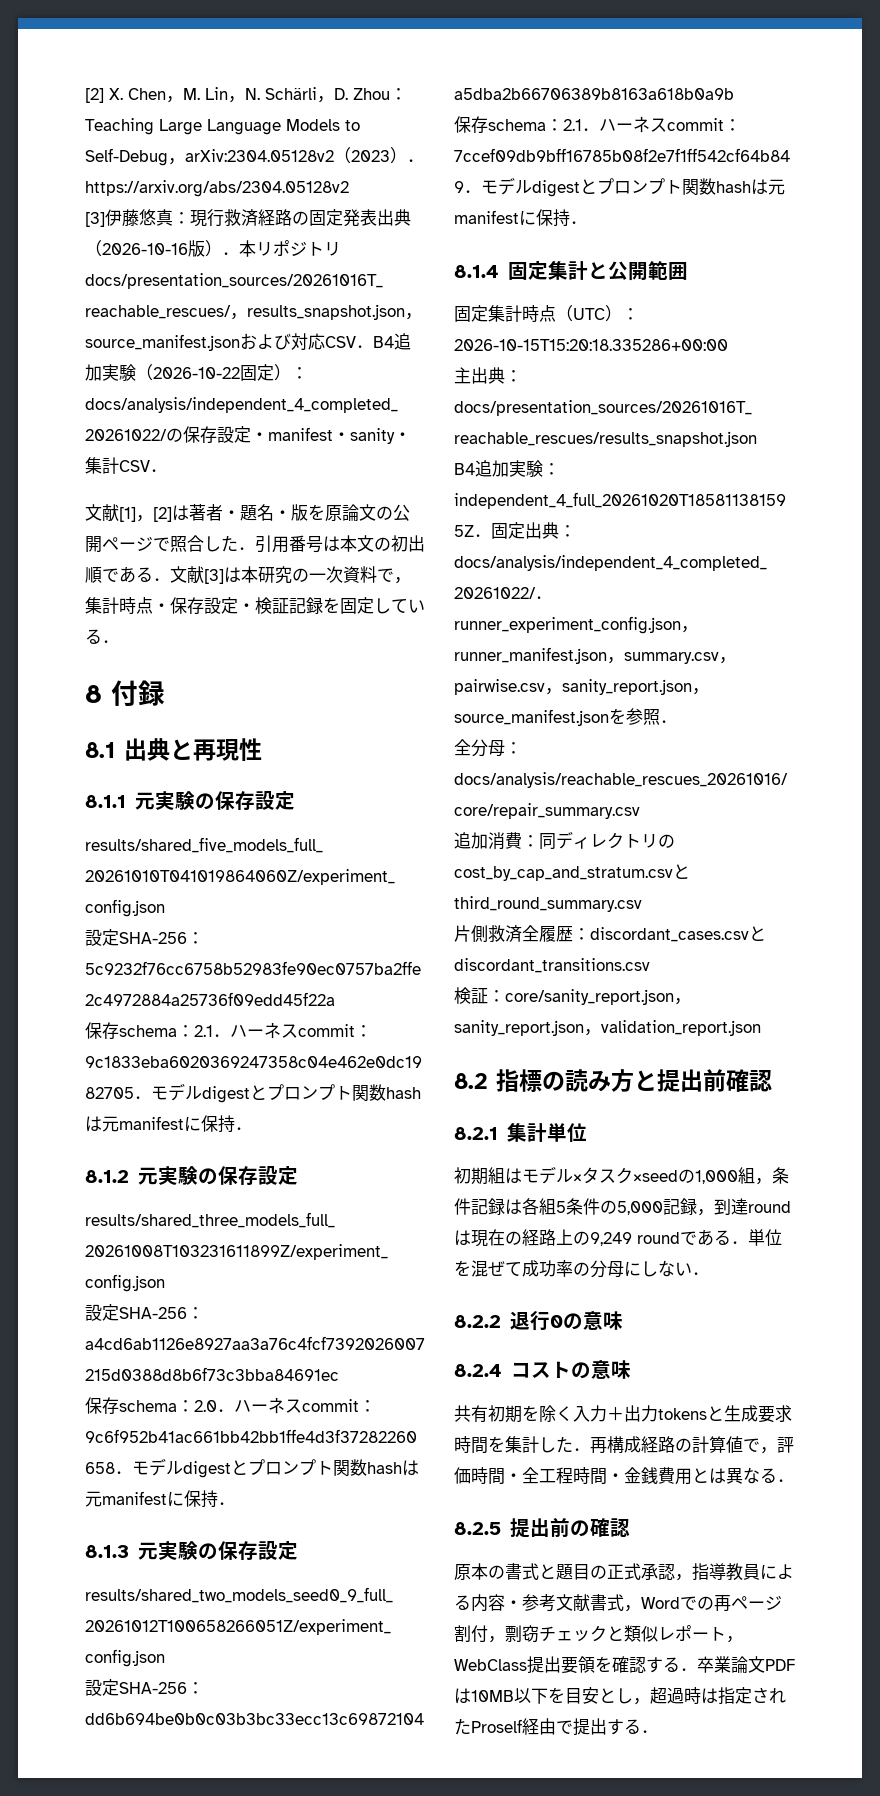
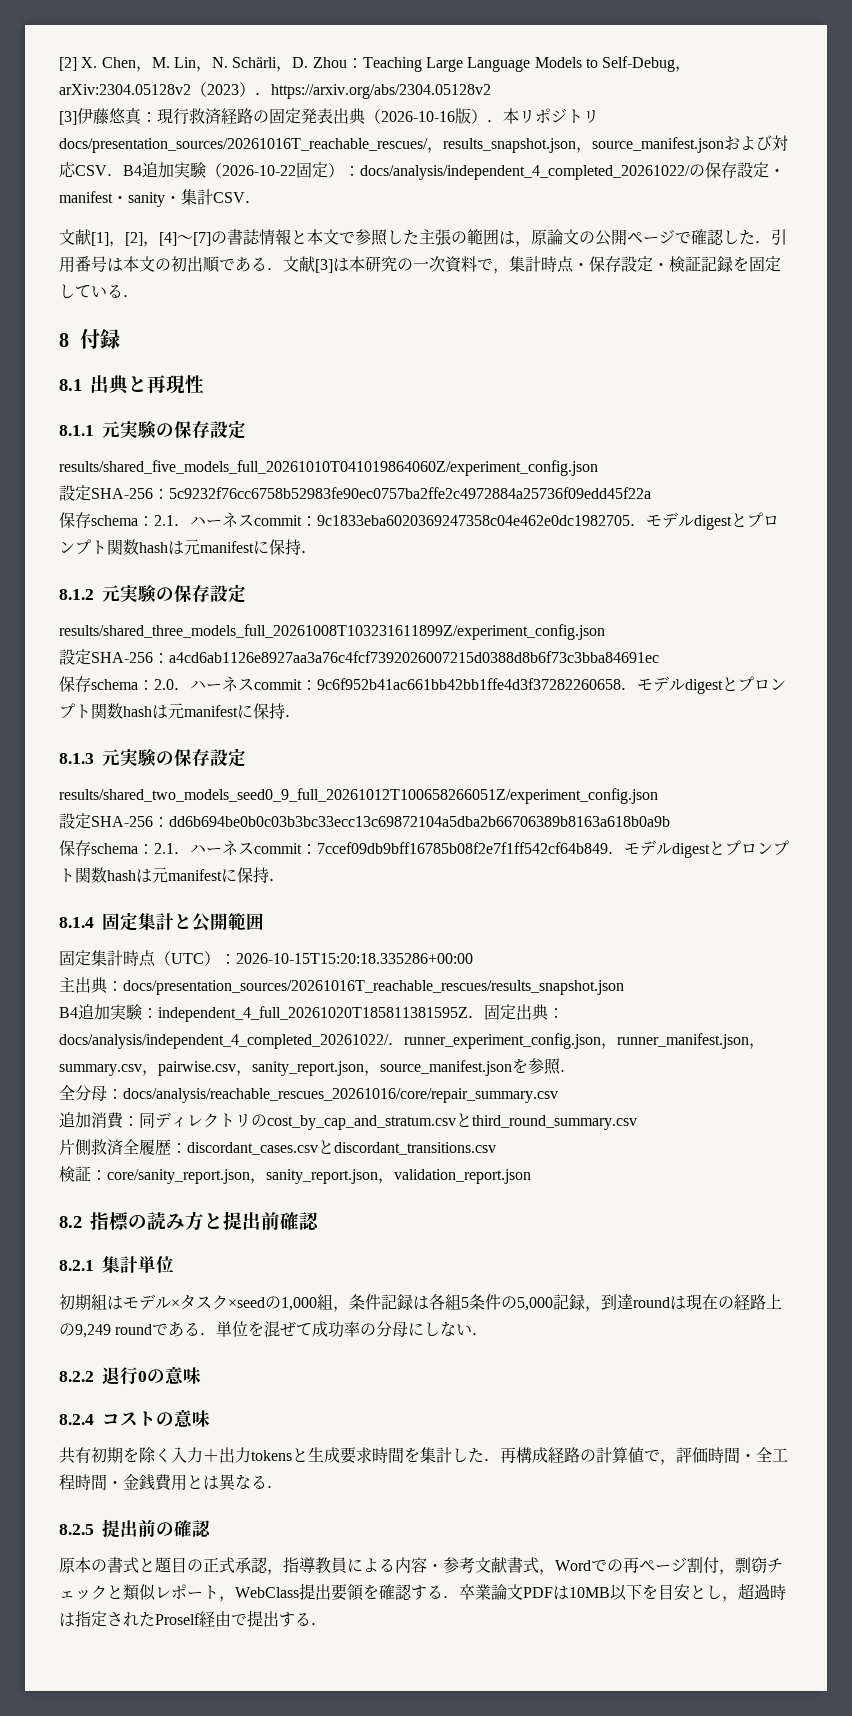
- 文献[1]，[2]は著者・題名・版を原論文の公開ページで照合した．引用番号は本文の初出順である．文献[3]は本研究の一次資料で，集計時点・保存設定・検証記録を固定している．
+ 文献[1]，[2]，[4]〜[7]の書誌情報と本文で参照した主張の範囲は，原論文の公開ページで確認した．引用番号は本文の初出順である．文献[3]は本研究の一次資料で，集計時点・保存設定・検証記録を固定している．

